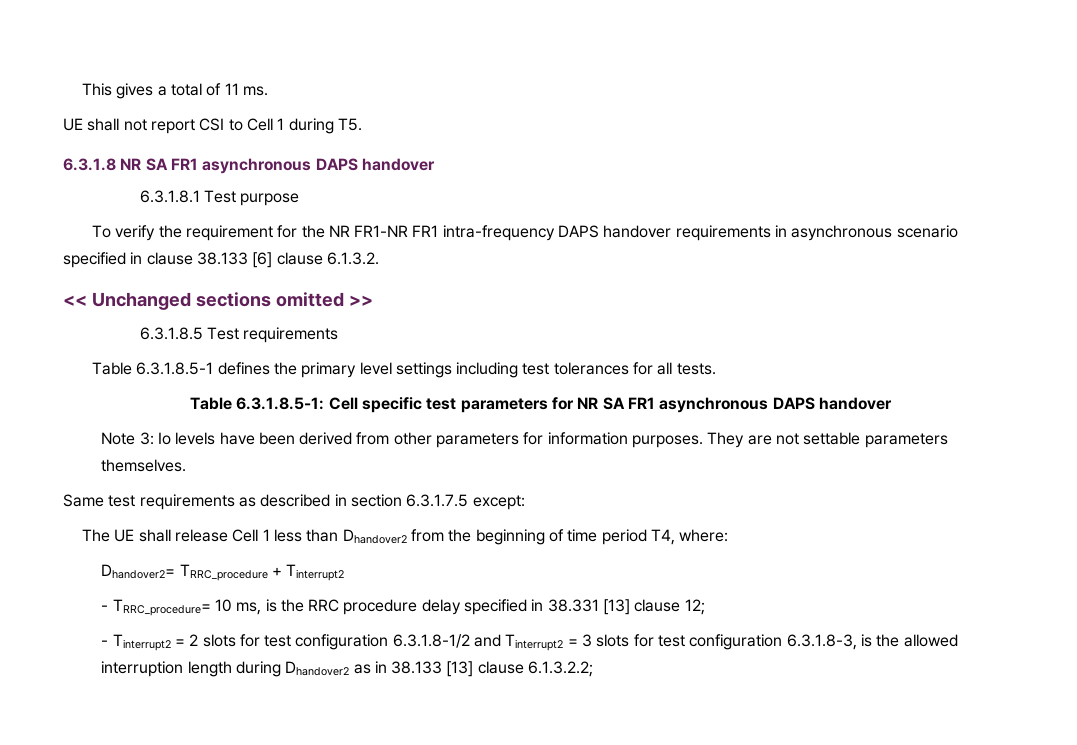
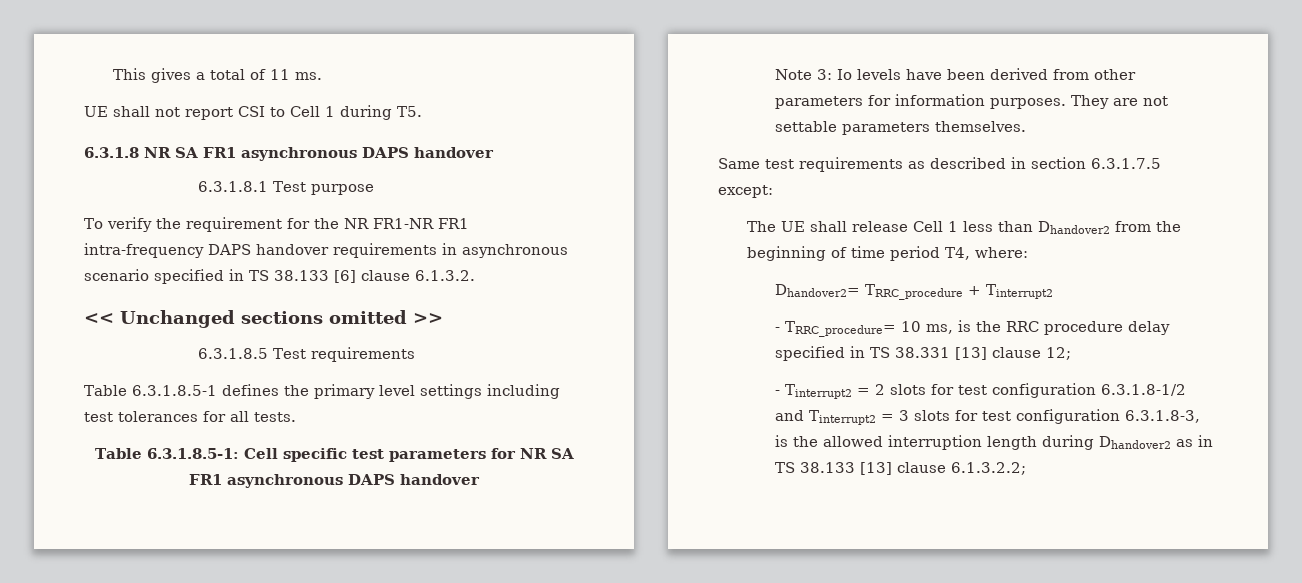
- To verify the requirement for the NR FR1-NR FR1 intra-frequency DAPS handover requirements in asynchronous scenario specified in clause 38.133 [6] clause 6.1.3.2.
+ To verify the requirement for the NR FR1-NR FR1 intra-frequency DAPS handover requirements in asynchronous scenario specified in TS 38.133 [6] clause 6.1.3.2.
- - TRRC_procedure= 10 ms, is the RRC procedure delay specified in 38.331 [13] clause 12;
+ - TRRC_procedure= 10 ms, is the RRC procedure delay specified in TS 38.331 [13] clause 12;
- - Tinterrupt2 = 2 slots for test configuration 6.3.1.8-1/2 and Tinterrupt2 = 3 slots for test configuration 6.3.1.8-3, is the allowed interruption length during Dhandover2 as in 38.133 [13] clause 6.1.3.2.2;
+ - Tinterrupt2 = 2 slots for test configuration 6.3.1.8-1/2 and Tinterrupt2 = 3 slots for test configuration 6.3.1.8-3, is the allowed interruption length during Dhandover2 as in TS 38.133 [13] clause 6.1.3.2.2;

